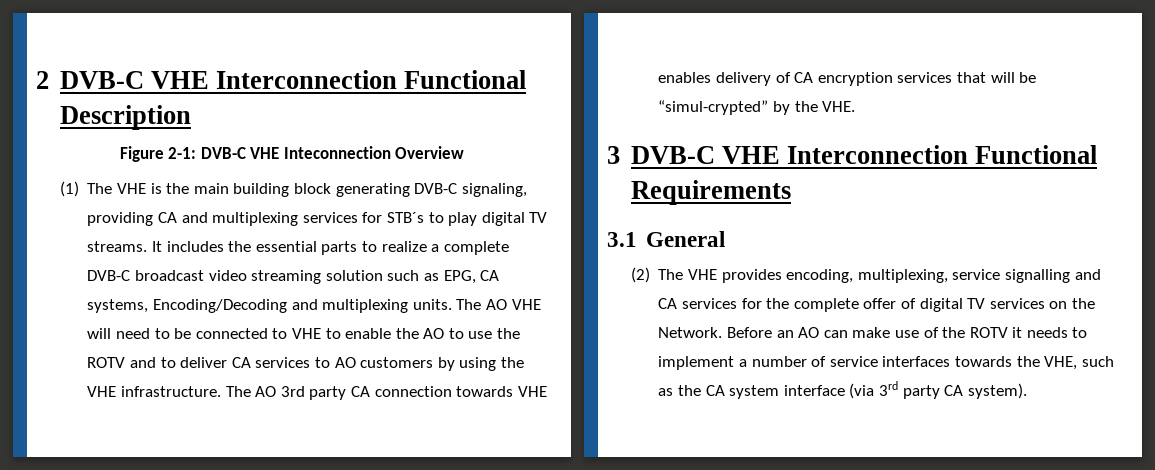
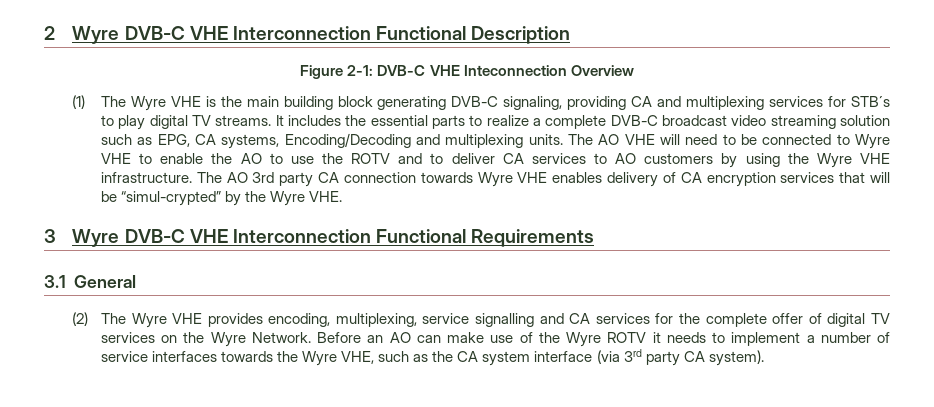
- 2 DVB-C VHE Interconnection Functional Description
+ 2 Wyre DVB-C VHE Interconnection Functional Description
- (1) The VHE is the main building block generating DVB-C signaling, providing CA and multiplexing services for STB´s to play digital TV streams.
+ (1) The Wyre VHE is the main building block generating DVB-C signaling, providing CA and multiplexing services for STB´s to play digital TV streams.
- The AO VHE will need to be connected to VHE to enable the AO to use the ROTV and to deliver CA services to AO customers by using the VHE infrastructure.
+ The AO VHE will need to be connected to Wyre VHE to enable the AO to use the ROTV and to deliver CA services to AO customers by using the Wyre VHE infrastructure.
- The AO 3rd party CA connection towards VHE enables delivery of CA encryption services that will be “simul-crypted” by the VHE.
+ The AO 3rd party CA connection towards Wyre VHE enables delivery of CA encryption services that will be “simul-crypted” by the Wyre VHE.
- 3 DVB-C VHE Interconnection Functional Requirements
+ 3 Wyre DVB-C VHE Interconnection Functional Requirements
- (2) The VHE provides encoding, multiplexing, service signalling and CA services for the complete offer of digital TV services on the Network.
+ (2) The Wyre VHE provides encoding, multiplexing, service signalling and CA services for the complete offer of digital TV services on the Wyre Network.
- Before an AO can make use of the ROTV it needs to implement a number of service interfaces towards the VHE, such as the CA system interface (via 3rd party CA system).
+ Before an AO can make use of the Wyre ROTV it needs to implement a number of service interfaces towards the Wyre VHE, such as the CA system interface (via 3rd party CA system).

